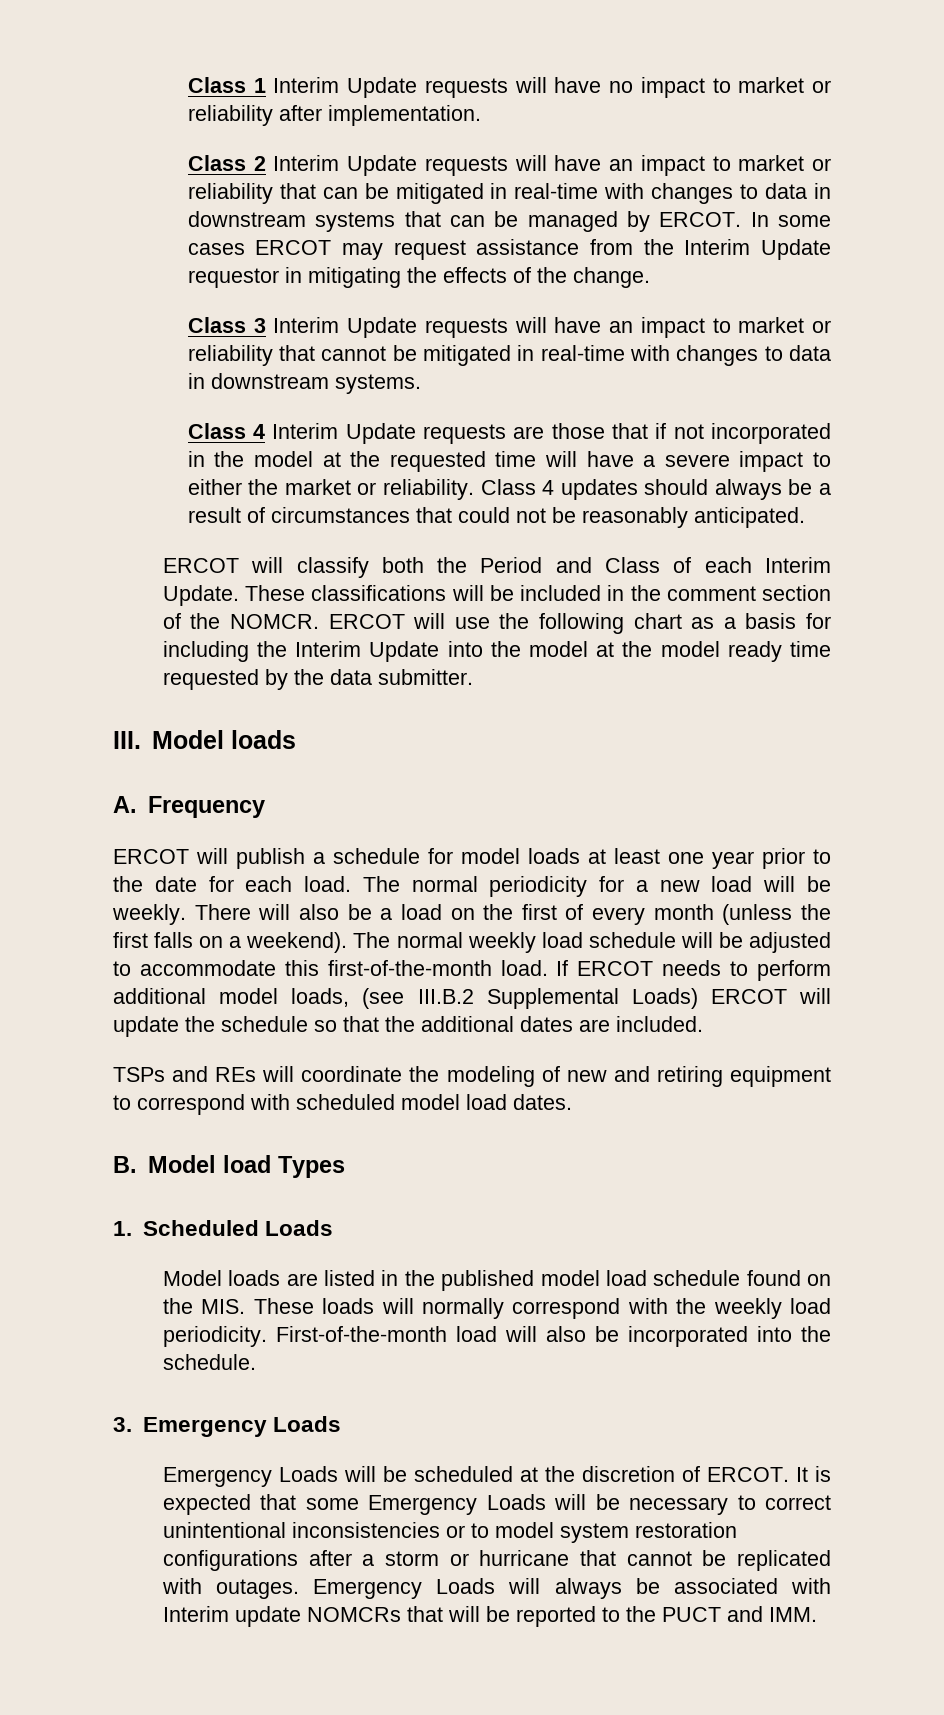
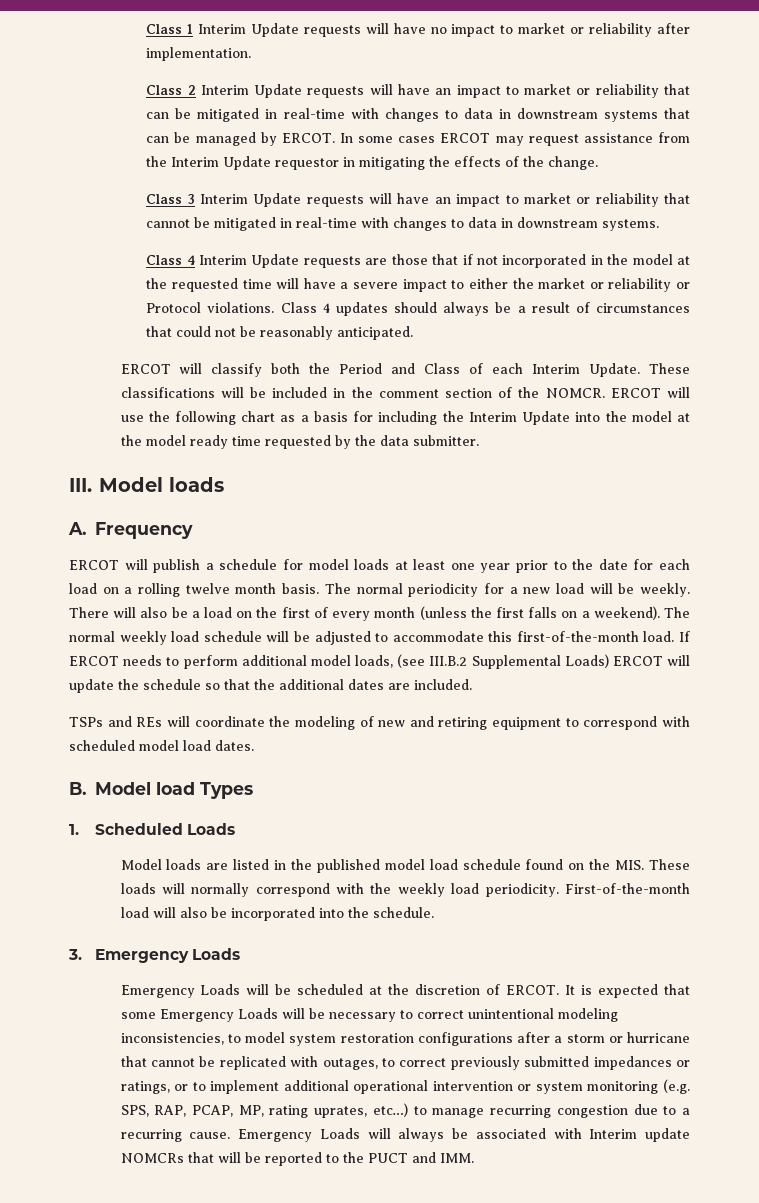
- Class 4 Interim Update requests are those that if not incorporated in the model at the requested time will have a severe impact to either the market or reliability.
+ Class 4 Interim Update requests are those that if not incorporated in the model at the requested time will have a severe impact to either the market or reliability or Protocol violations.
- ERCOT will publish a schedule for model loads at least one year prior to the date for each load.
+ ERCOT will publish a schedule for model loads at least one year prior to the date for each load on a rolling twelve month basis.
- It is expected that some Emergency Loads will be necessary to correct unintentional inconsistencies or to model system restoration configurations after a storm or hurricane that cannot be replicated with outages.
+ It is expected that some Emergency Loads will be necessary to correct unintentional modeling inconsistencies, to model system restoration configurations after a storm or hurricane that cannot be replicated with outages, to correct previously submitted impedances or ratings, or to implement additional operational intervention or system monitoring (e.g. SPS, RAP, PCAP, MP, rating uprates, etc…) to manage recurring congestion due to a recurring cause.

